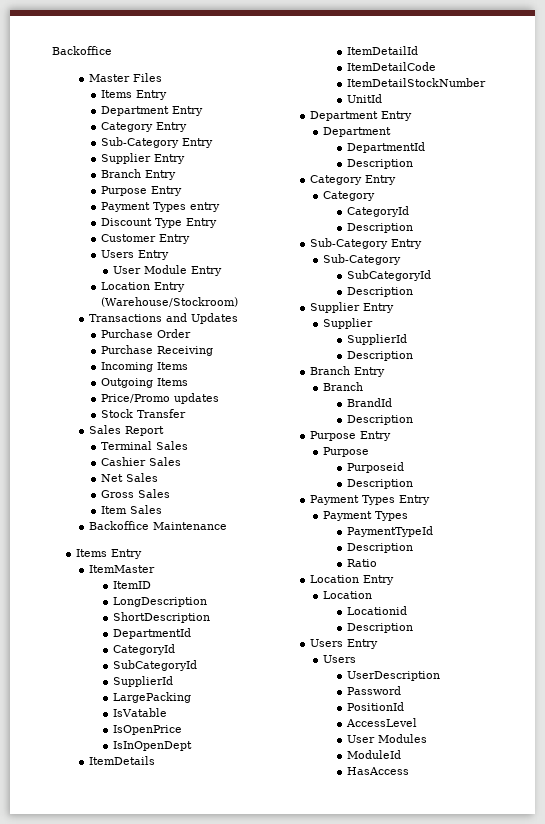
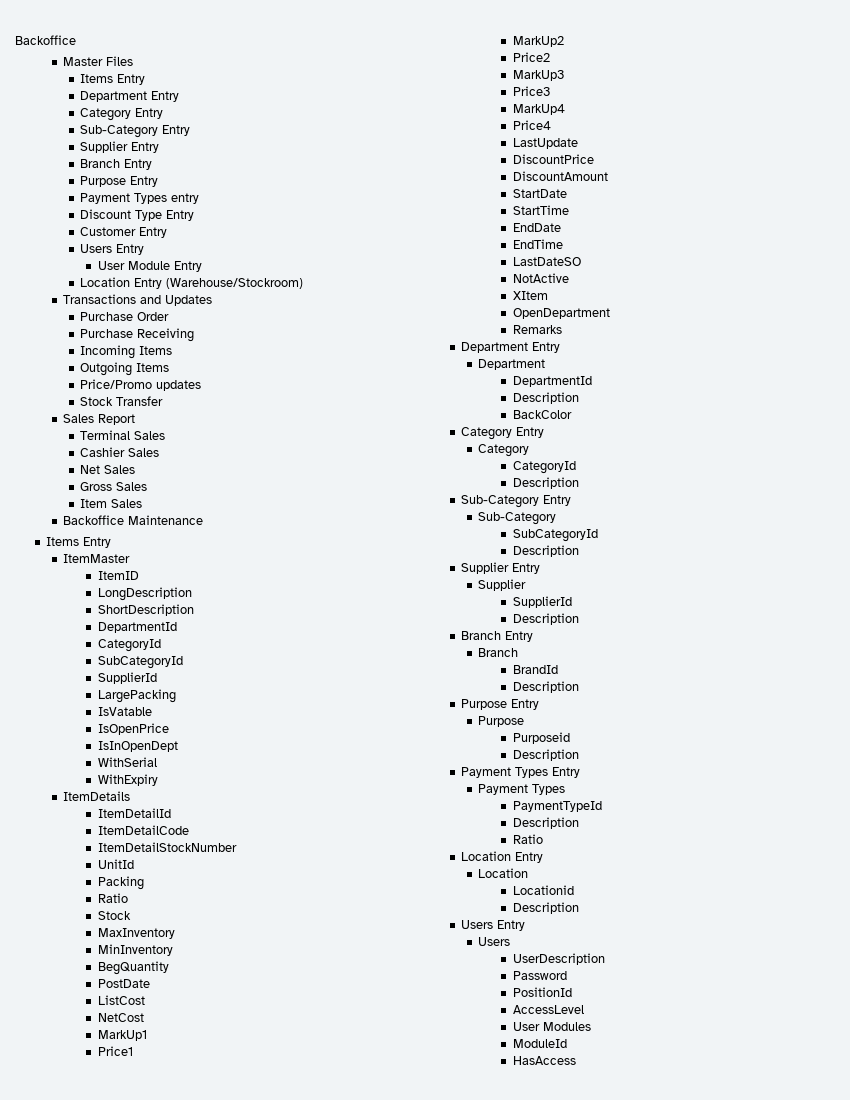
+ WithSerial
+ WithExpiry
+ Packing
+ Ratio
+ Stock
+ MaxInventory
+ MinInventory
+ BegQuantity
+ PostDate
+ ListCost
+ NetCost
+ MarkUp1
+ Price1
+ MarkUp2
+ Price2
+ MarkUp3
+ Price3
+ MarkUp4
+ Price4
+ LastUpdate
+ DiscountPrice
+ DiscountAmount
+ StartDate
+ StartTime
+ EndDate
+ EndTime
+ LastDateSO
+ NotActive
+ XItem
+ OpenDepartment
+ Remarks
+ BackColor

